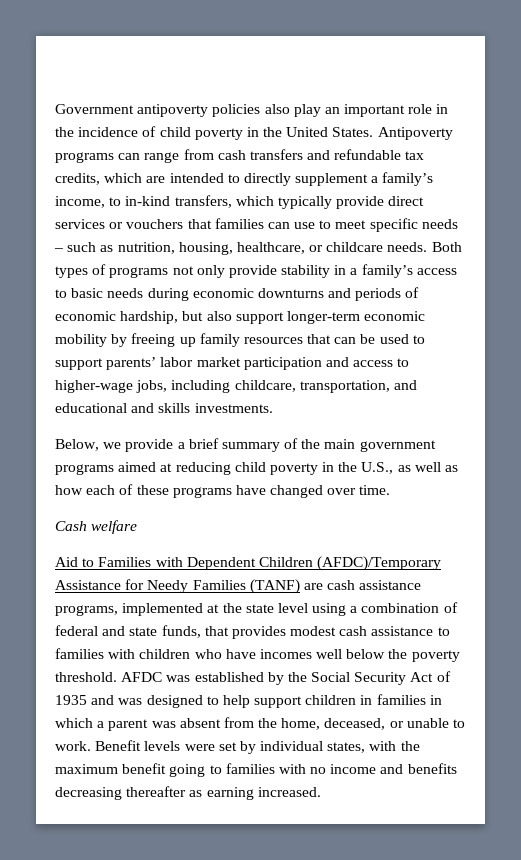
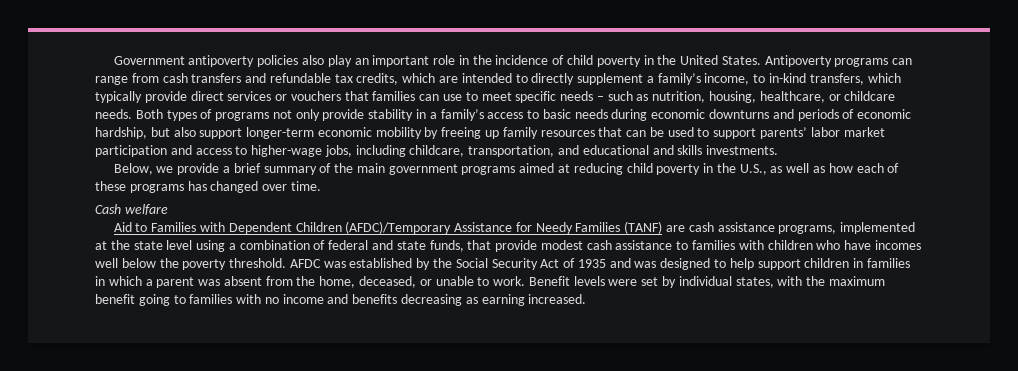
- Below, we provide a brief summary of the main government programs aimed at reducing child poverty in the U.S., as well as how each of these programs have changed over time.
+ Below, we provide a brief summary of the main government programs aimed at reducing child poverty in the U.S., as well as how each of these programs has changed over time.
- Aid to Families with Dependent Children (AFDC)/Temporary Assistance for Needy Families (TANF) are cash assistance programs, implemented at the state level using a combination of federal and state funds, that provides modest cash assistance to families with children who have incomes well below the poverty threshold.
+ Aid to Families with Dependent Children (AFDC)/Temporary Assistance for Needy Families (TANF) are cash assistance programs, implemented at the state level using a combination of federal and state funds, that provide modest cash assistance to families with children who have incomes well below the poverty threshold.
- Benefit levels were set by individual states, with the maximum benefit going to families with no income and benefits decreasing thereafter as earning increased.
+ Benefit levels were set by individual states, with the maximum benefit going to families with no income and benefits decreasing as earning increased.

